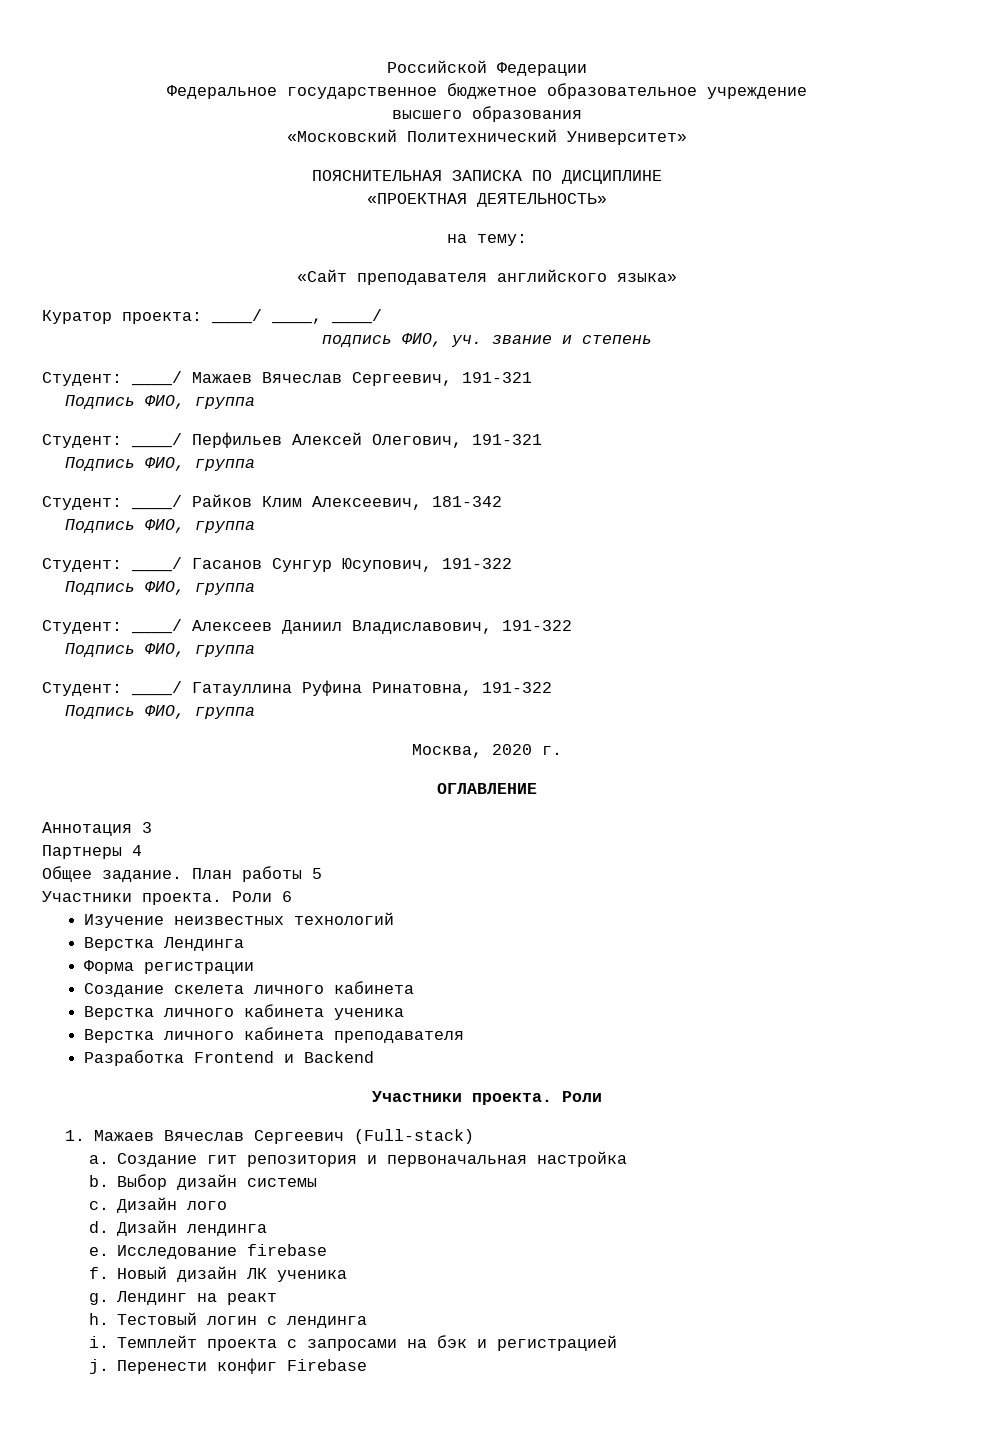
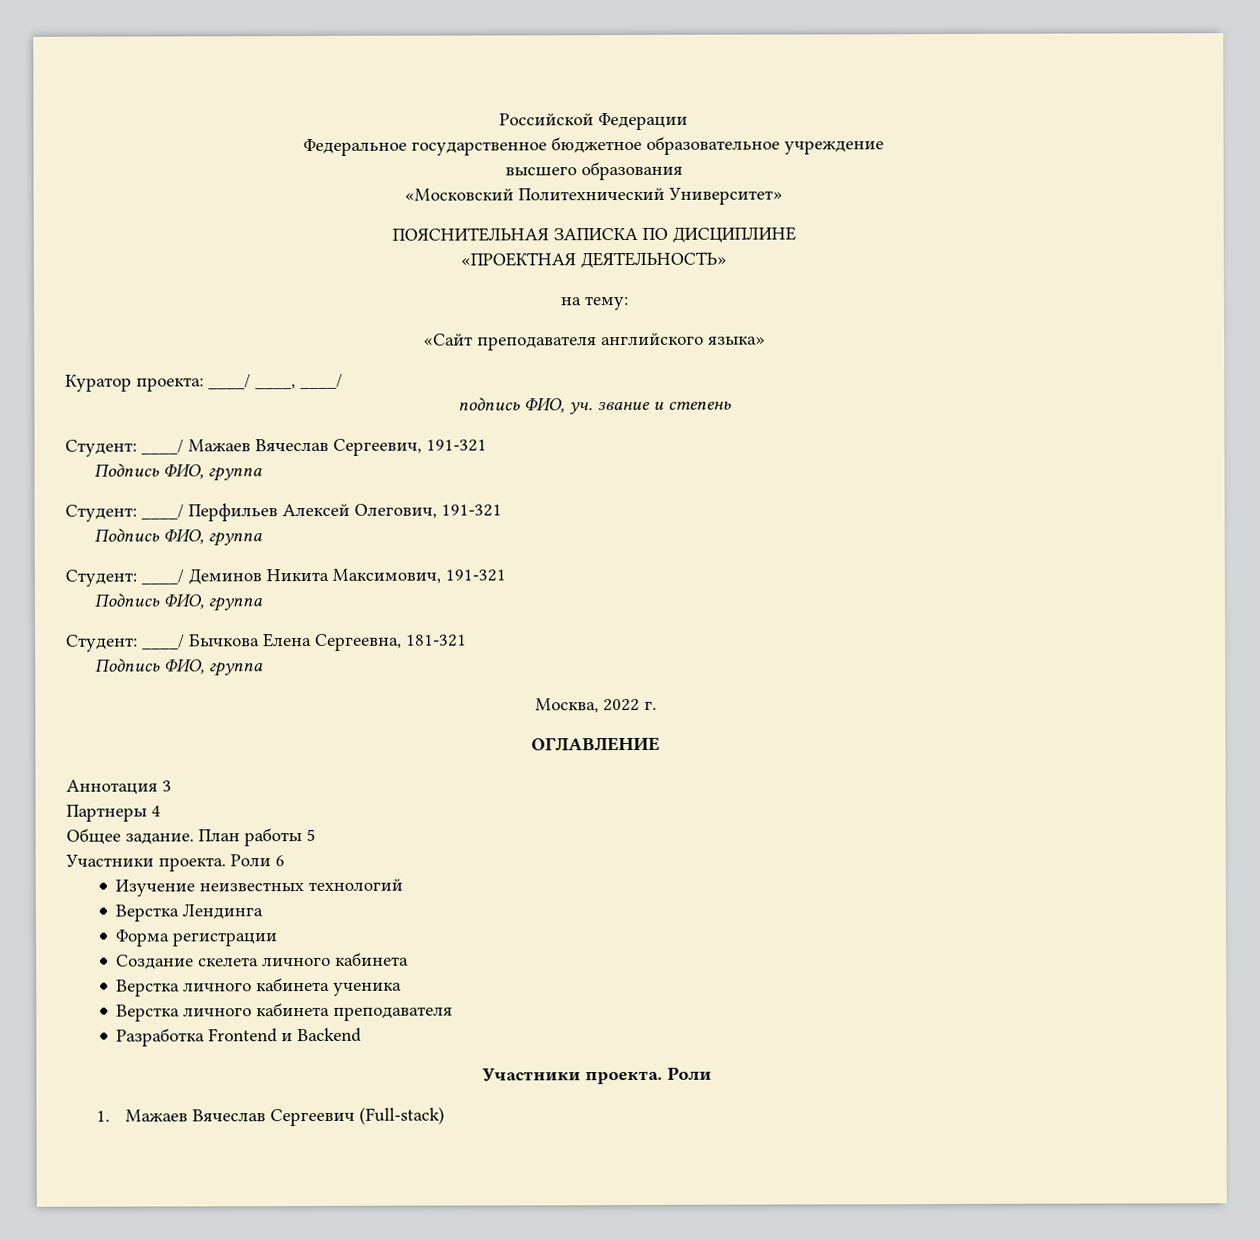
- Студент: ____/ Райков Клим Алексеевич, 181-342
+ Студент: ____/ Деминов Никита Максимович, 191-321
  Подпись ФИО, группа
- Студент: ____/ Гасанов Сунгур Юсупович, 191-322
- Подпись ФИО, группа
- Студент: ____/ Алексеев Даниил Владиславович, 191-322
- Подпись ФИО, группа
- Студент: ____/ Гатауллина Руфина Ринатовна, 191-322
+ Студент: ____/ Бычкова Елена Сергеевна, 181-321
- Москва, 2020 г.
+ Москва, 2022 г.
- a. Создание гит репозитория и первоначальная настройка
- b. Выбор дизайн системы
- c. Дизайн лого
- d. Дизайн лендинга
- e. Исследование firebase
- f. Новый дизайн ЛК ученика
- g. Лендинг на реакт
- h. Тестовый логин с лендинга
- i. Темплейт проекта с запросами на бэк и регистрацией
- j. Перенести конфиг Firebase

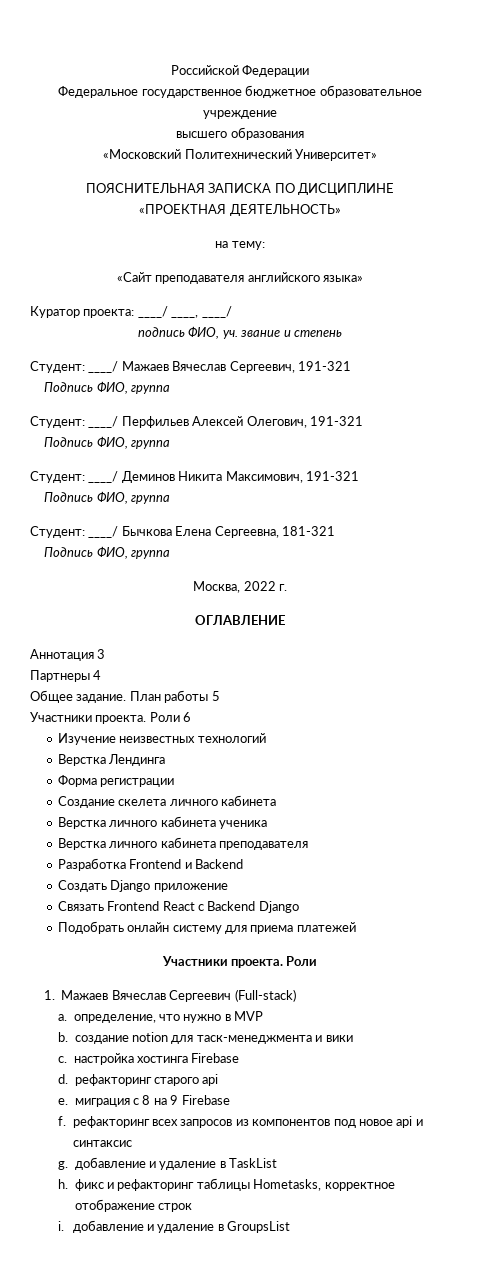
+ Создать Django приложение
+ Связать Frontend React с Backend Django
+ Подобрать онлайн систему для приема платежей
+ a. определение, что нужно в MVP
+ b. создание notion для таск-менеджмента и вики
+ c. настройка хостинга Firebase
+ d. рефакторинг старого api
+ e. миграция с 8 на 9 Firebase
+ f. рефакторинг всех запросов из компонентов под новое api и синтаксис
+ g. добавление и удаление в TaskList
+ h. фикс и рефакторинг таблицы Hometasks, корректное отображение строк
+ i. добавление и удаление в GroupsList

